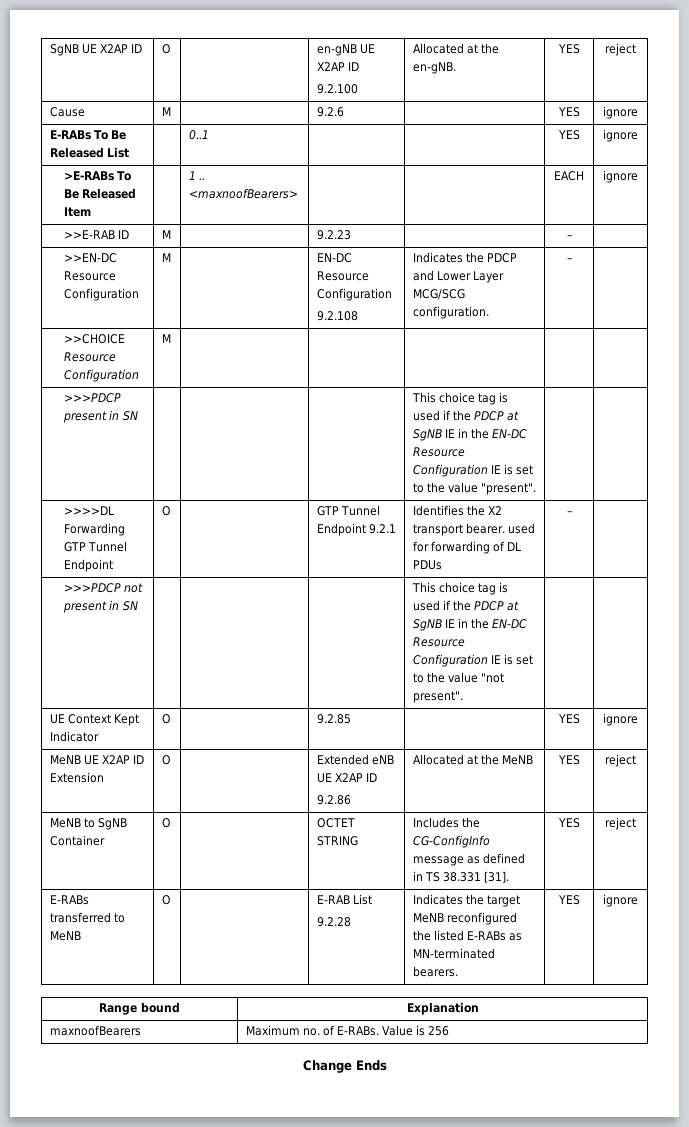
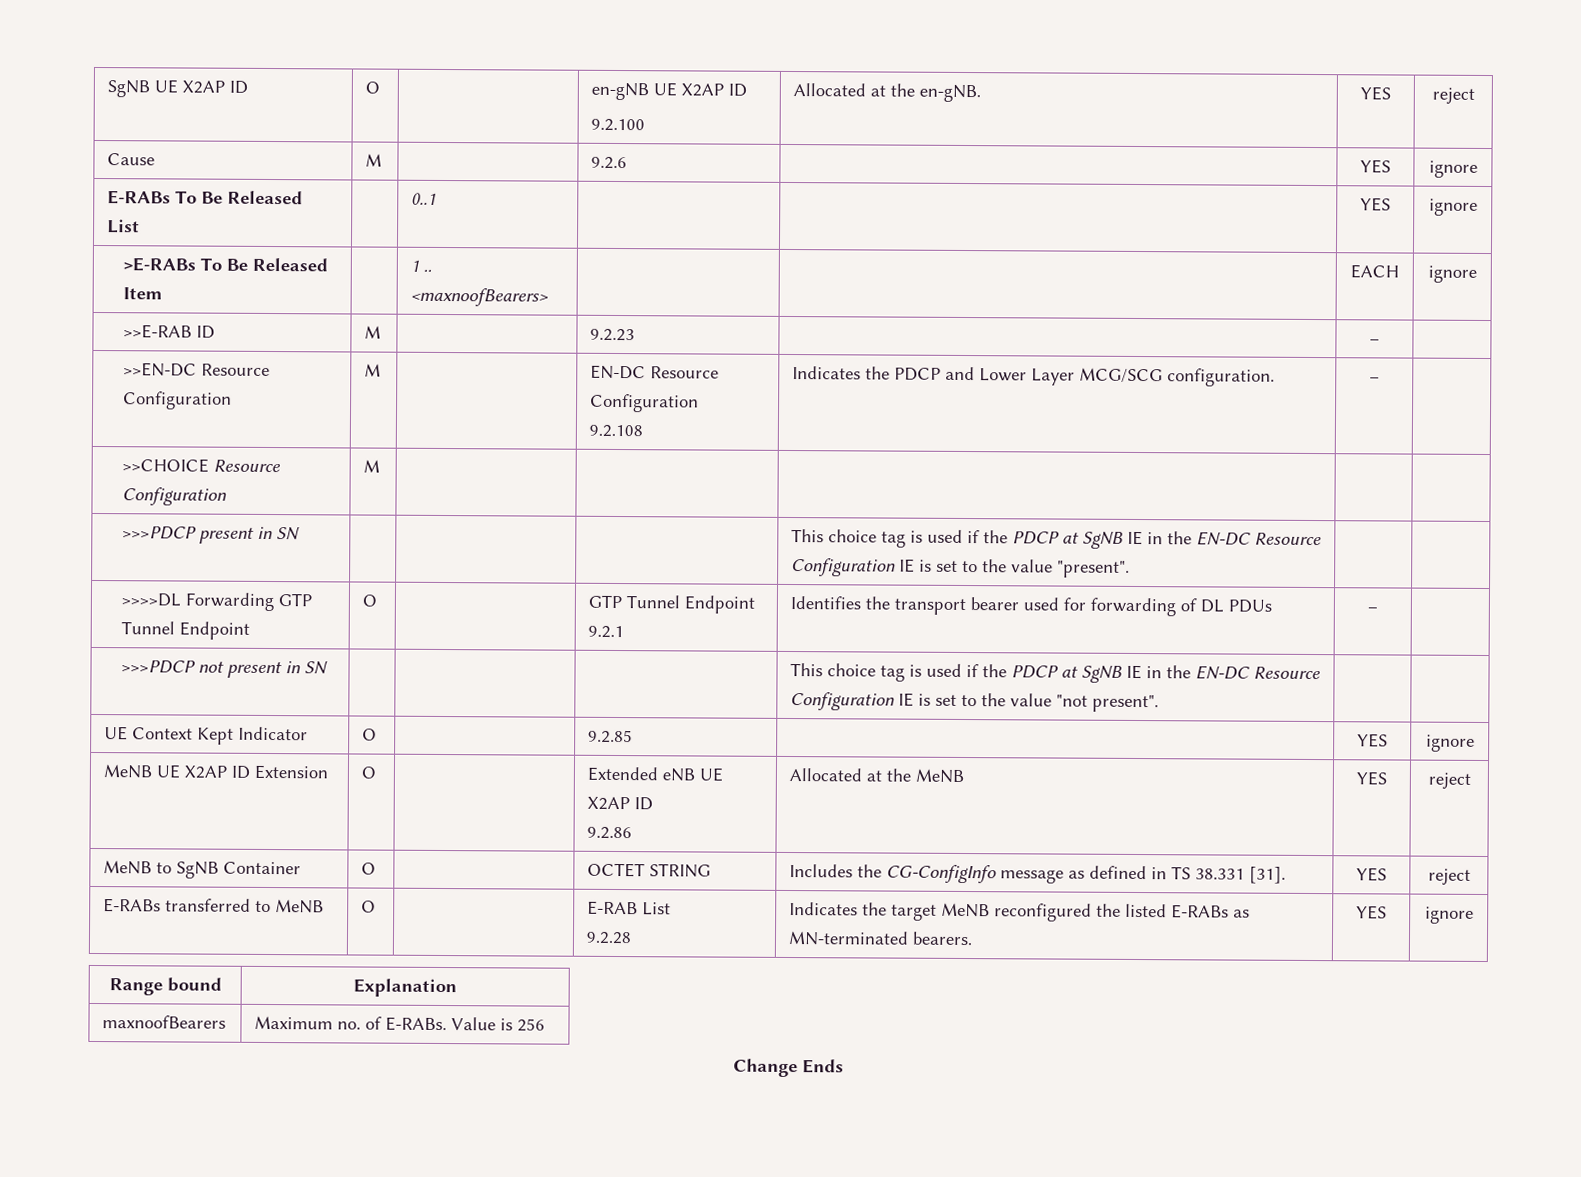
- >>>>DL Forwarding GTP Tunnel Endpoint | O | | GTP Tunnel Endpoint 9.2.1 | Identifies the X2 transport bearer. used for forwarding of DL PDUs | – |
+ >>>>DL Forwarding GTP Tunnel Endpoint | O | | GTP Tunnel Endpoint 9.2.1 | Identifies the transport bearer used for forwarding of DL PDUs | – |

